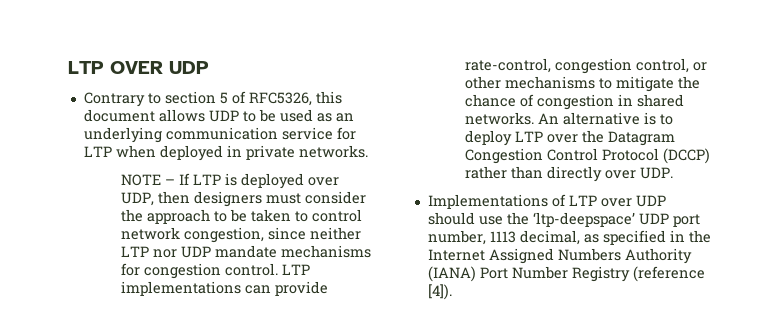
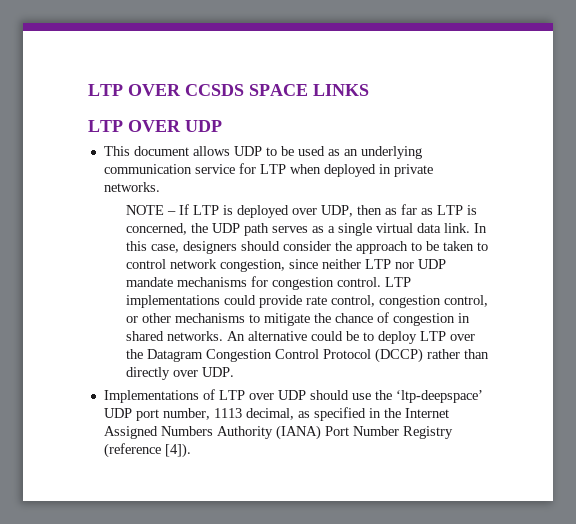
+ LTP OVER CCSDS SPACE LINKS
  LTP OVER UDP
- Contrary to section 5 of RFC5326, this document allows UDP to be used as an underlying communication service for LTP when deployed in private networks.
+ This document allows UDP to be used as an underlying communication service for LTP when deployed in private networks.
- NOTE – If LTP is deployed over UDP, then designers must consider the approach to be taken to control network congestion, since neither LTP nor UDP mandate mechanisms for congestion control.
+ NOTE – If LTP is deployed over UDP, then as far as LTP is concerned, the UDP path serves as a single virtual data link. In this case, designers should consider the approach to be taken to control network congestion, since neither LTP nor UDP mandate mechanisms for congestion control.
- LTP implementations can provide rate-control, congestion control, or other mechanisms to mitigate the chance of congestion in shared networks.
+ LTP implementations could provide rate control, congestion control, or other mechanisms to mitigate the chance of congestion in shared networks.
- An alternative is to deploy LTP over the Datagram Congestion Control Protocol (DCCP) rather than directly over UDP.
+ An alternative could be to deploy LTP over the Datagram Congestion Control Protocol (DCCP) rather than directly over UDP.

